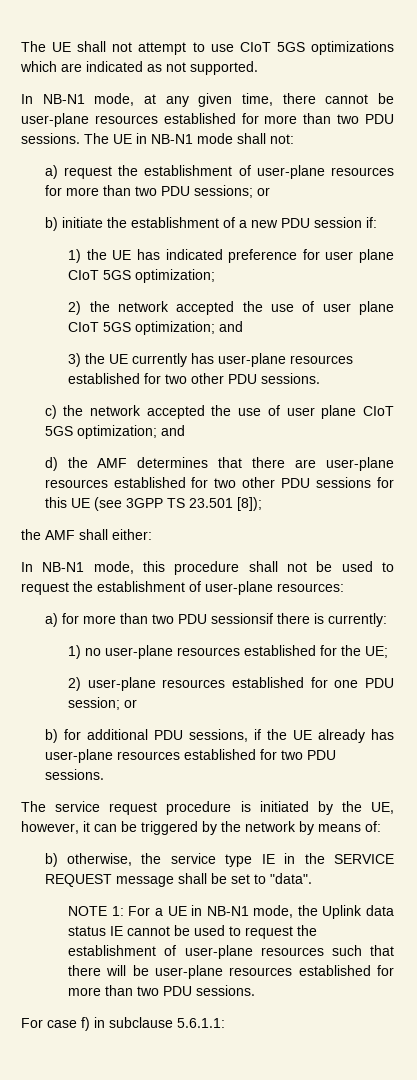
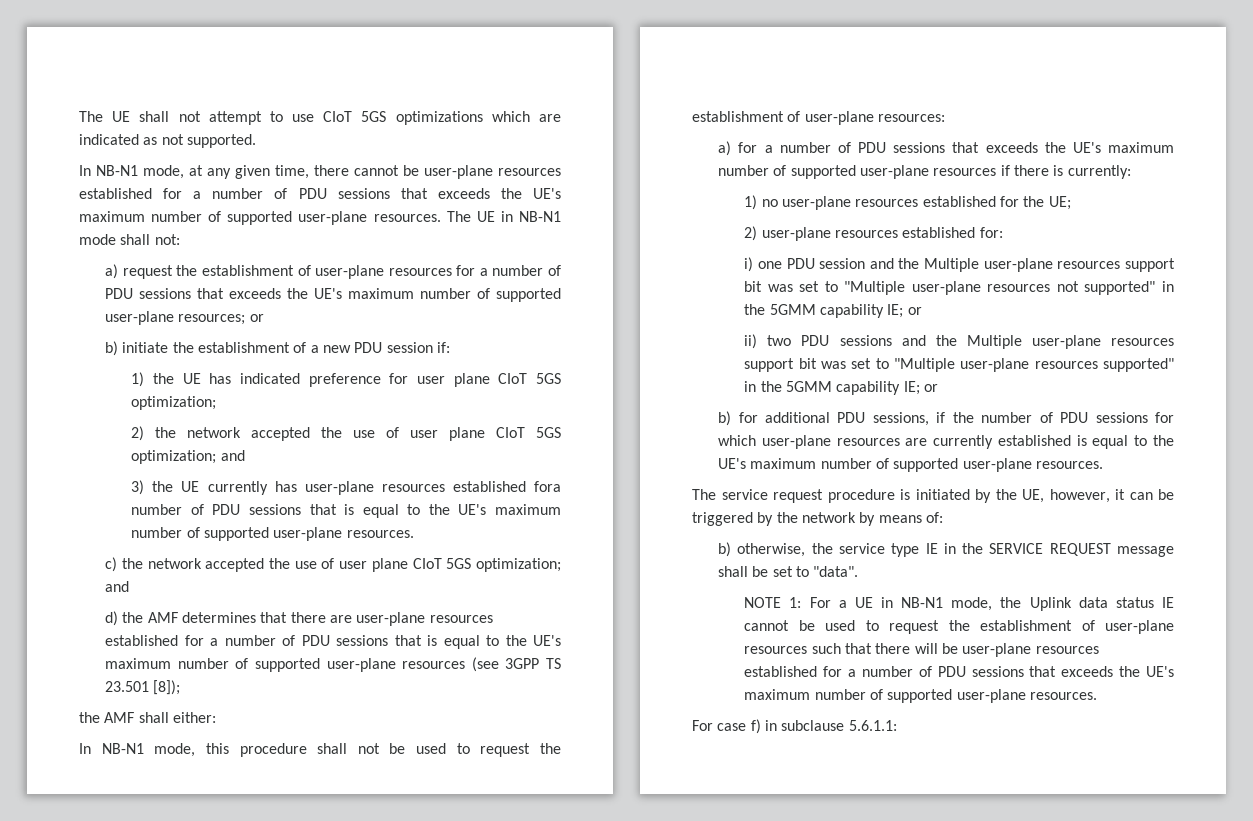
- In NB-N1 mode, at any given time, there cannot be user-plane resources established for more than two PDU sessions.
+ In NB-N1 mode, at any given time, there cannot be user-plane resources established for a number of PDU sessions that exceeds the UE's maximum number of supported user-plane resources.
- a) request the establishment of user-plane resources for more than two PDU sessions; or
+ a) request the establishment of user-plane resources for a number of PDU sessions that exceeds the UE's maximum number of supported user-plane resources; or
- 3) the UE currently has user-plane resources established for two other PDU sessions.
+ 3) the UE currently has user-plane resources established fora number of PDU sessions that is equal to the UE's maximum number of supported user-plane resources.
- d) the AMF determines that there are user-plane resources established for two other PDU sessions for this UE (see 3GPP TS 23.501 [8]);
+ d) the AMF determines that there are user-plane resources established for a number of PDU sessions that is equal to the UE's maximum number of supported user-plane resources (see 3GPP TS 23.501 [8]);
- a) for more than two PDU sessionsif there is currently:
+ a) for a number of PDU sessions that exceeds the UE's maximum number of supported user-plane resources if there is currently:
- 2) user-plane resources established for one PDU session; or
+ 2) user-plane resources established for:
+ i) one PDU session and the Multiple user-plane resources support bit was set to "Multiple user-plane resources not supported" in the 5GMM capability IE; or
+ ii) two PDU sessions and the Multiple user-plane resources support bit was set to "Multiple user-plane resources supported" in the 5GMM capability IE; or
- b) for additional PDU sessions, if the UE already has user-plane resources established for two PDU sessions.
+ b) for additional PDU sessions, if the number of PDU sessions for which user-plane resources are currently established is equal to the UE's maximum number of supported user-plane resources.
- NOTE 1: For a UE in NB-N1 mode, the Uplink data status IE cannot be used to request the establishment of user-plane resources such that there will be user-plane resources established for more than two PDU sessions.
+ NOTE 1: For a UE in NB-N1 mode, the Uplink data status IE cannot be used to request the establishment of user-plane resources such that there will be user-plane resources established for a number of PDU sessions that exceeds the UE's maximum number of supported user-plane resources.

